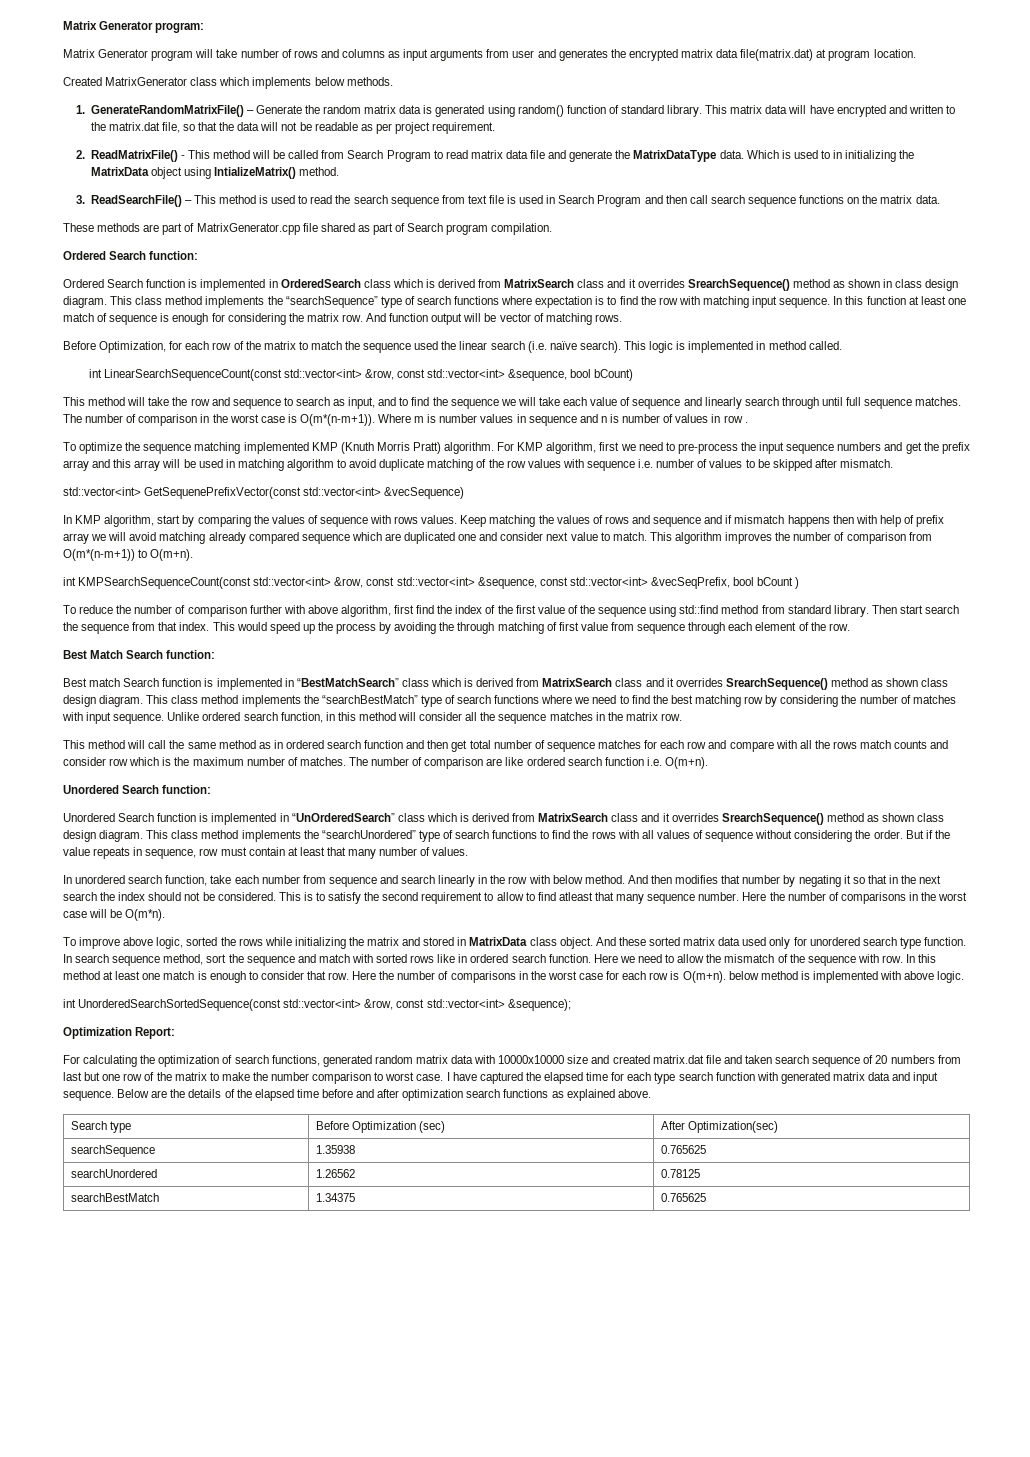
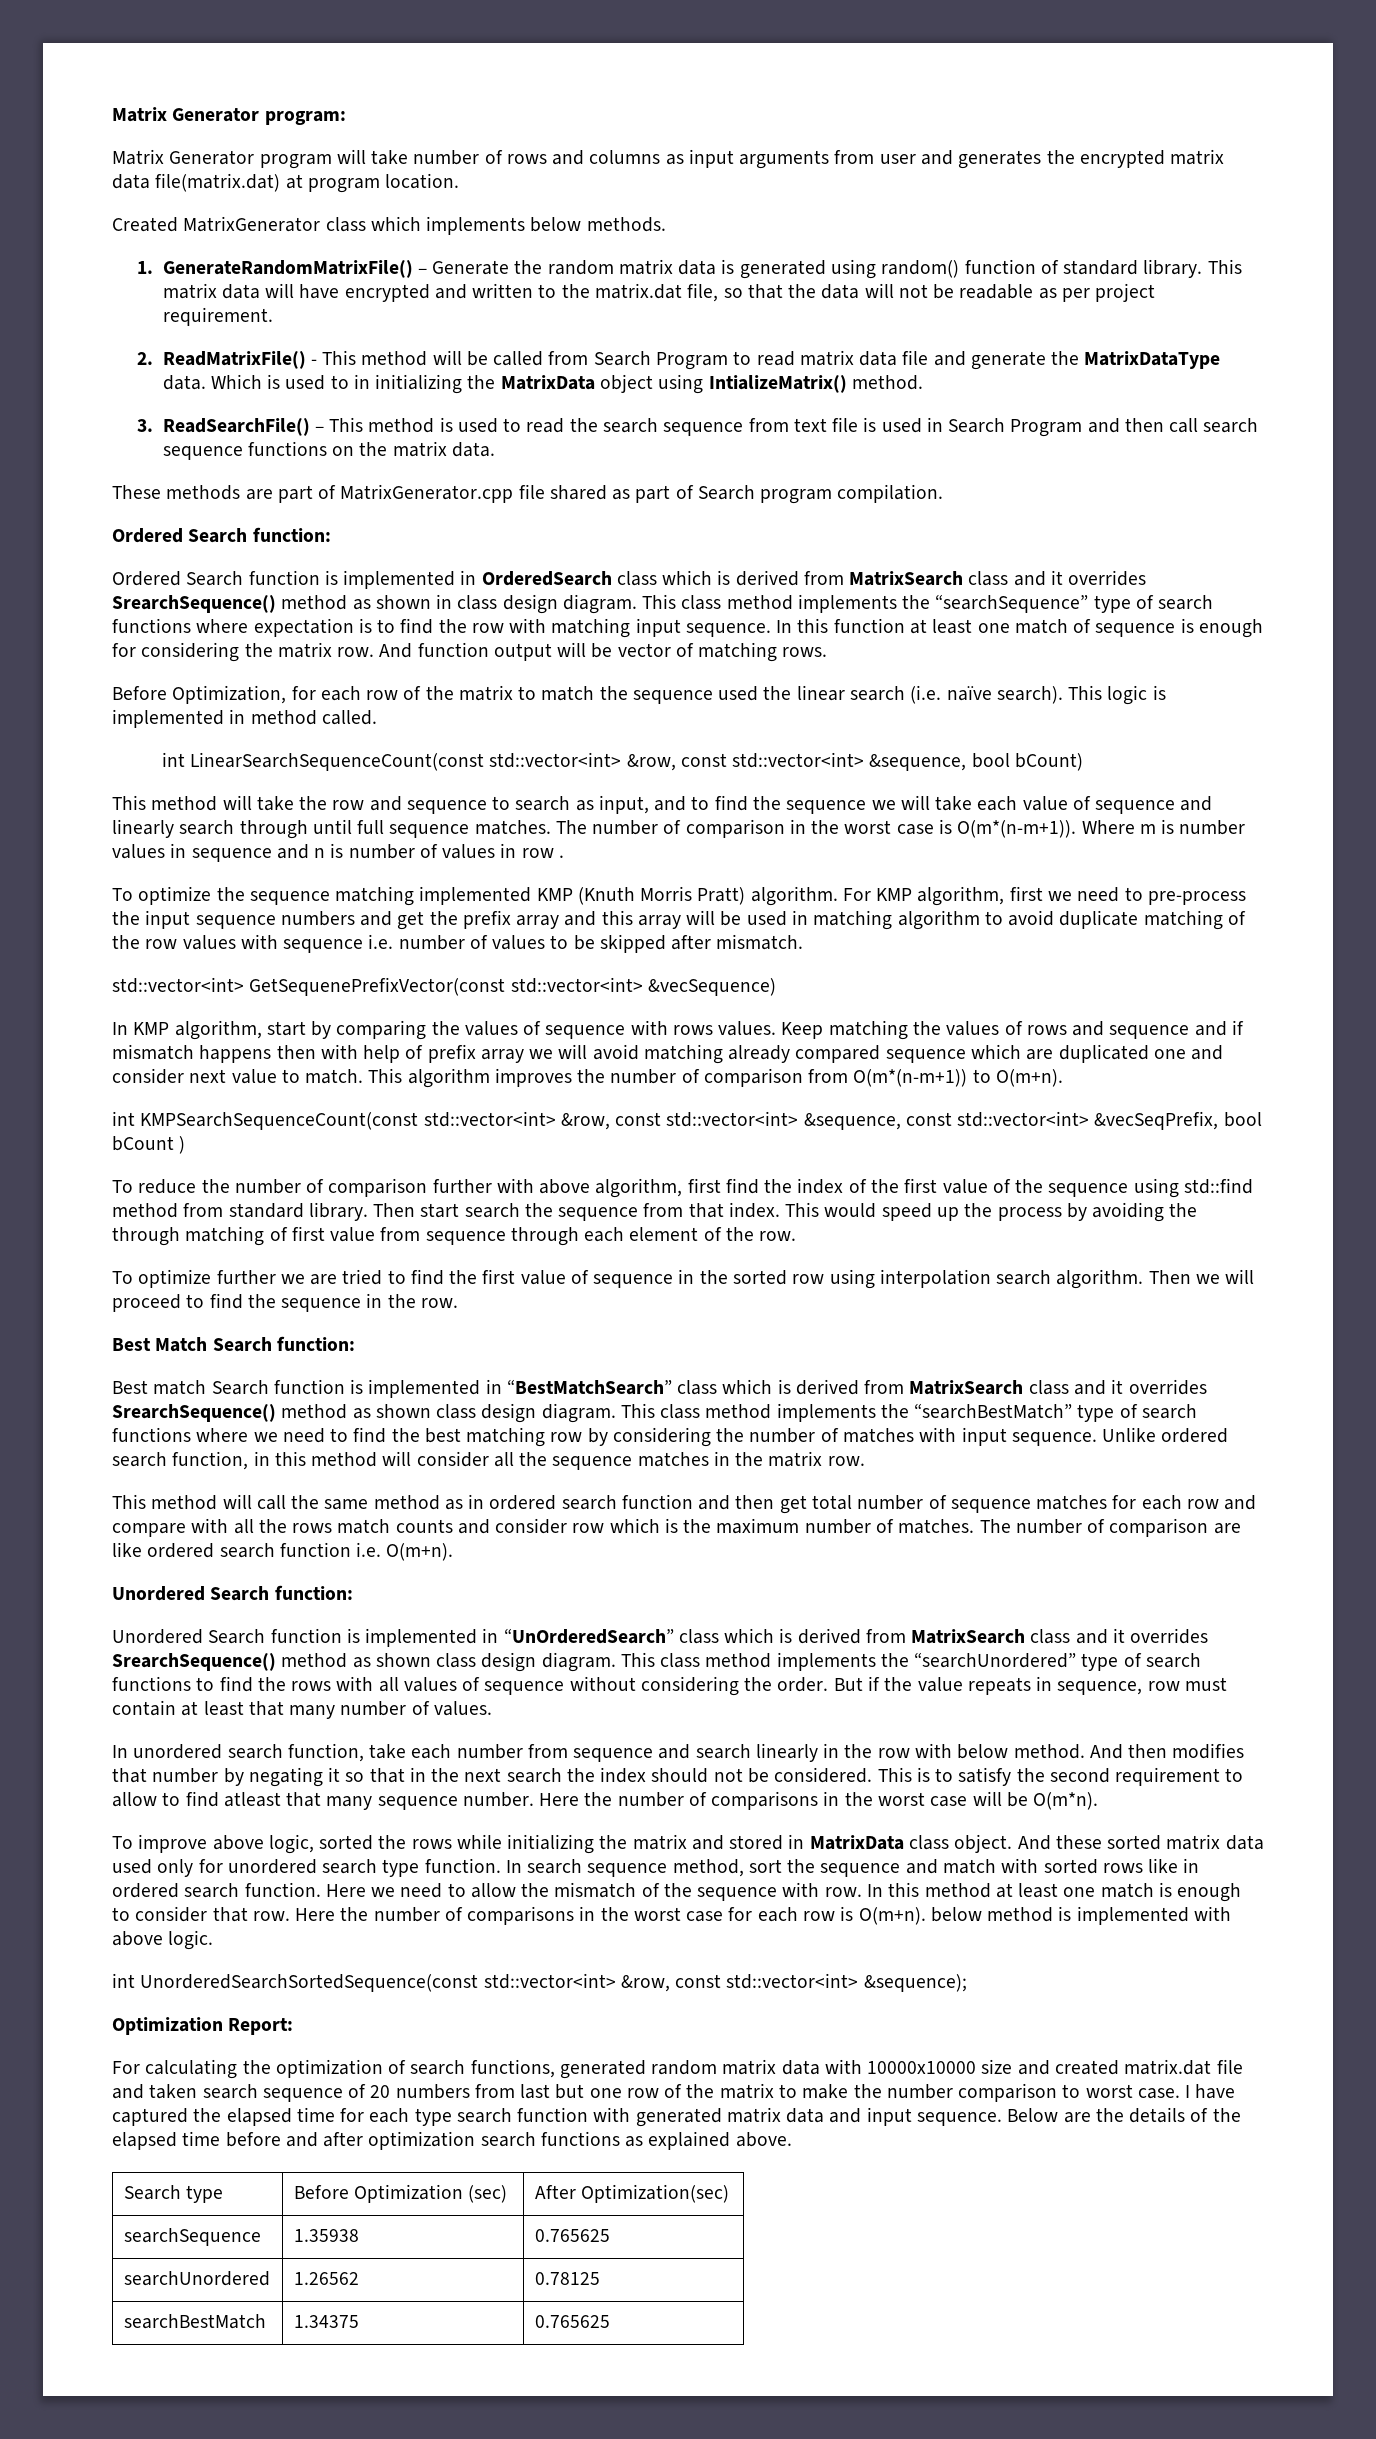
+ To optimize further we are tried to find the first value of sequence in the sorted row using interpolation search algorithm. Then we will proceed to find the sequence in the row.

